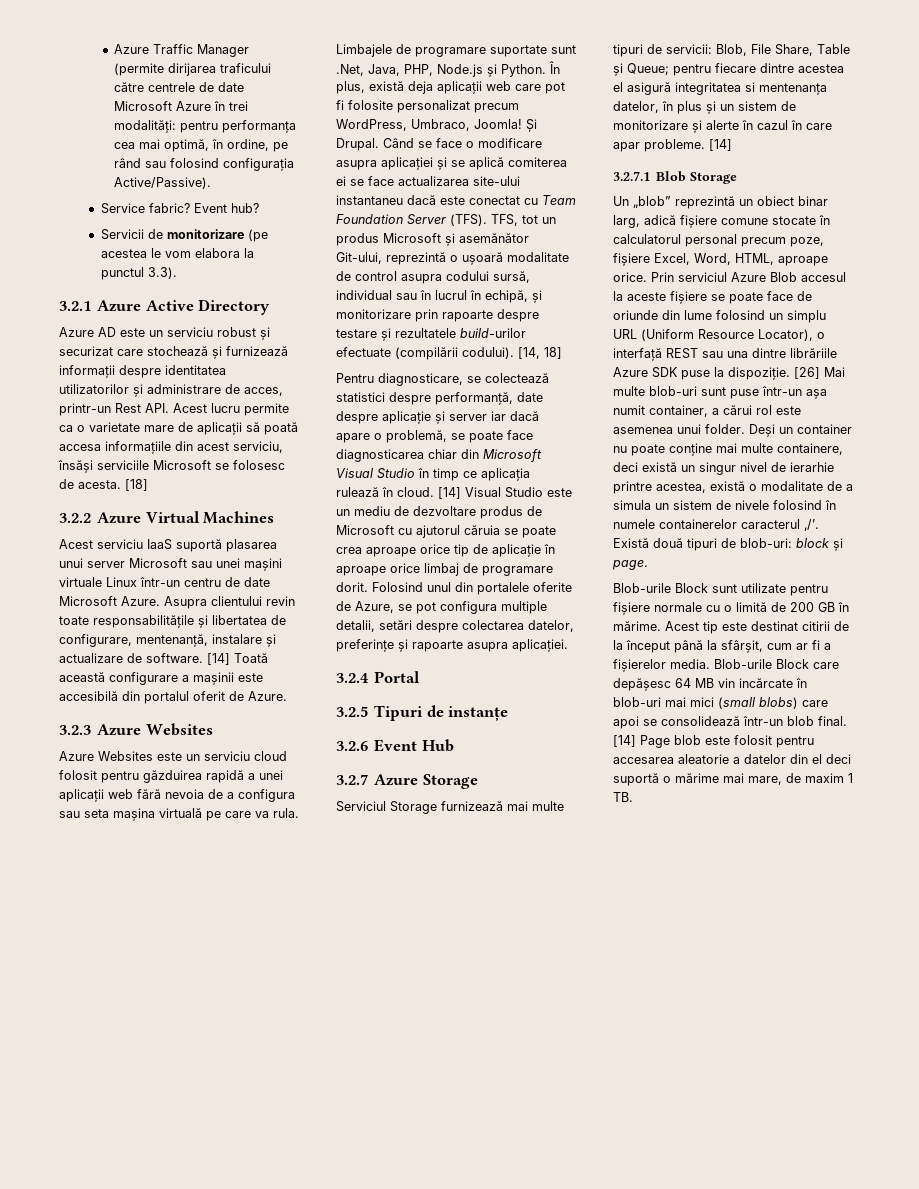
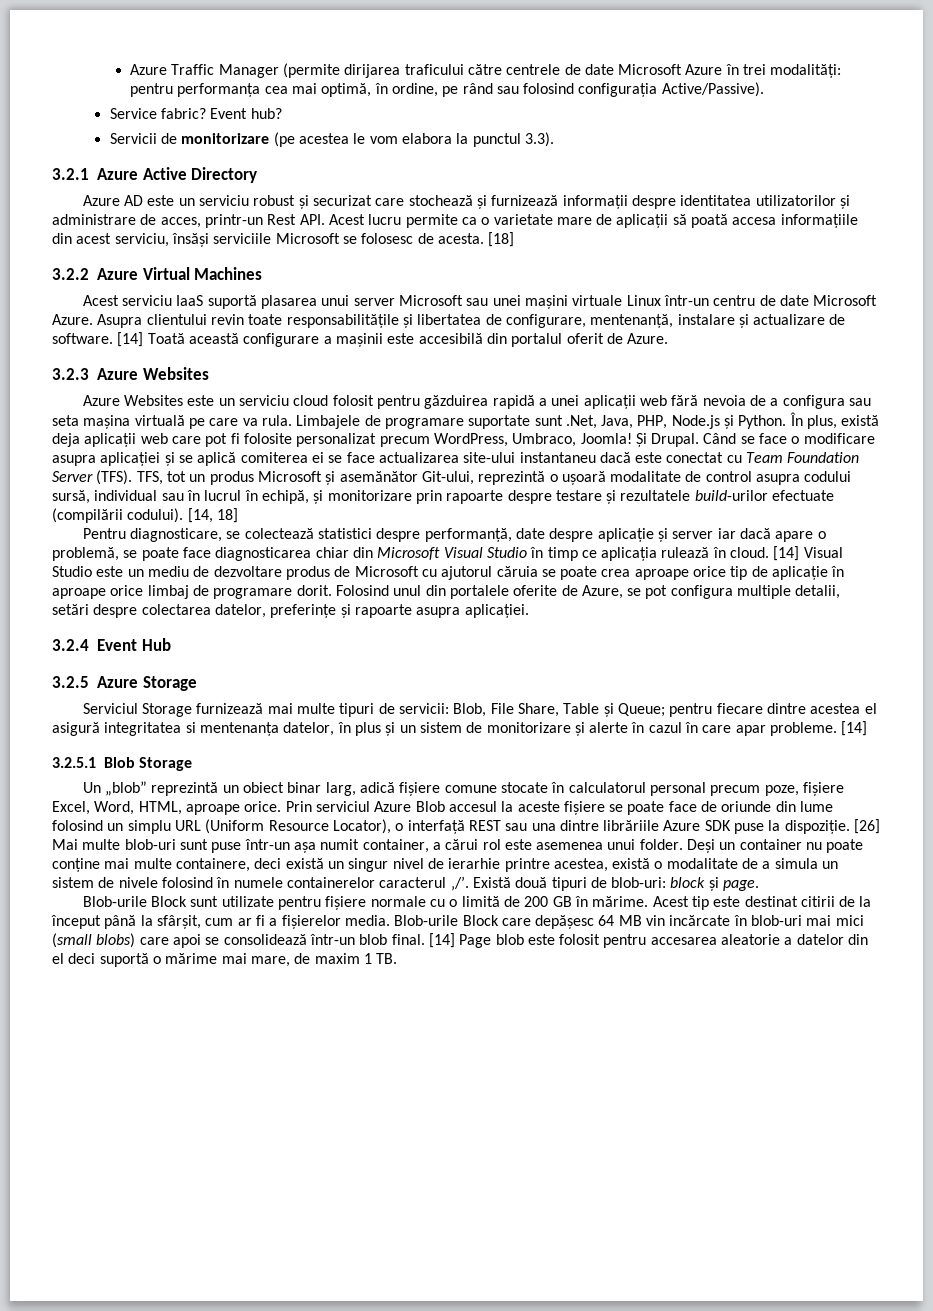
- 3.2.4 Portal
- 3.2.5 Tipuri de instanțe
- 3.2.6 Event Hub
+ 3.2.4 Event Hub
- 3.2.7 Azure Storage
+ 3.2.5 Azure Storage
- 3.2.7.1 Blob Storage
+ 3.2.5.1 Blob Storage

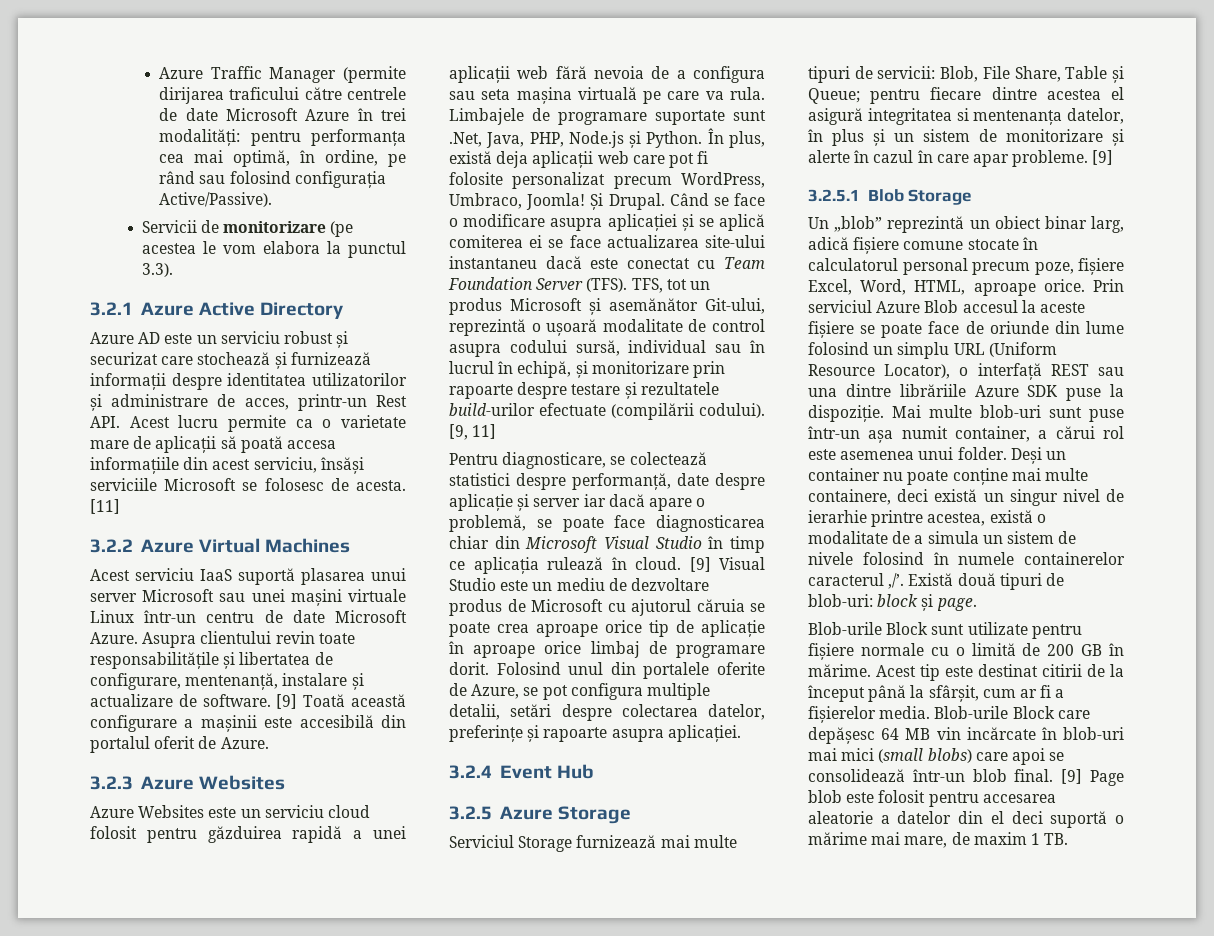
- Service fabric? Event hub?
- [18]
+ [11]
- [14] Toată această configurare a mașinii este accesibilă din portalul oferit de Azure.
+ [9] Toată această configurare a mașinii este accesibilă din portalul oferit de Azure.
- [14, 18]
+ [9, 11]
- [14] Visual Studio este un mediu de dezvoltare produs de Microsoft cu ajutorul căruia se poate crea aproape orice tip de aplicație în aproape orice limbaj de programare dorit.
+ [9] Visual Studio este un mediu de dezvoltare produs de Microsoft cu ajutorul căruia se poate crea aproape orice tip de aplicație în aproape orice limbaj de programare dorit.
- Serviciul Storage furnizează mai multe tipuri de servicii: Blob, File Share, Table și Queue; pentru fiecare dintre acestea el asigură integritatea si mentenanța datelor, în plus și un sistem de monitorizare și alerte în cazul în care apar probleme. [14]
+ Serviciul Storage furnizează mai multe tipuri de servicii: Blob, File Share, Table și Queue; pentru fiecare dintre acestea el asigură integritatea si mentenanța datelor, în plus și un sistem de monitorizare și alerte în cazul în care apar probleme. [9]
- [26] Mai multe blob-uri sunt puse într-un așa numit container, a cărui rol este asemenea unui folder.
+ Mai multe blob-uri sunt puse într-un așa numit container, a cărui rol este asemenea unui folder.
- [14] Page blob este folosit pentru accesarea aleatorie a datelor din el deci suportă o mărime mai mare, de maxim 1 TB.
+ [9] Page blob este folosit pentru accesarea aleatorie a datelor din el deci suportă o mărime mai mare, de maxim 1 TB.

